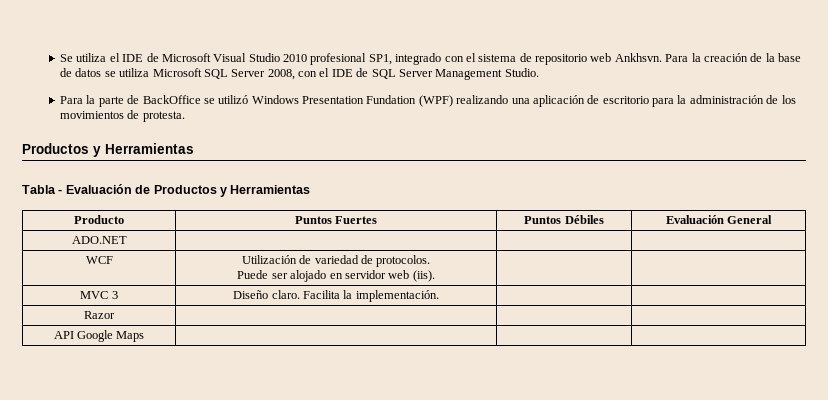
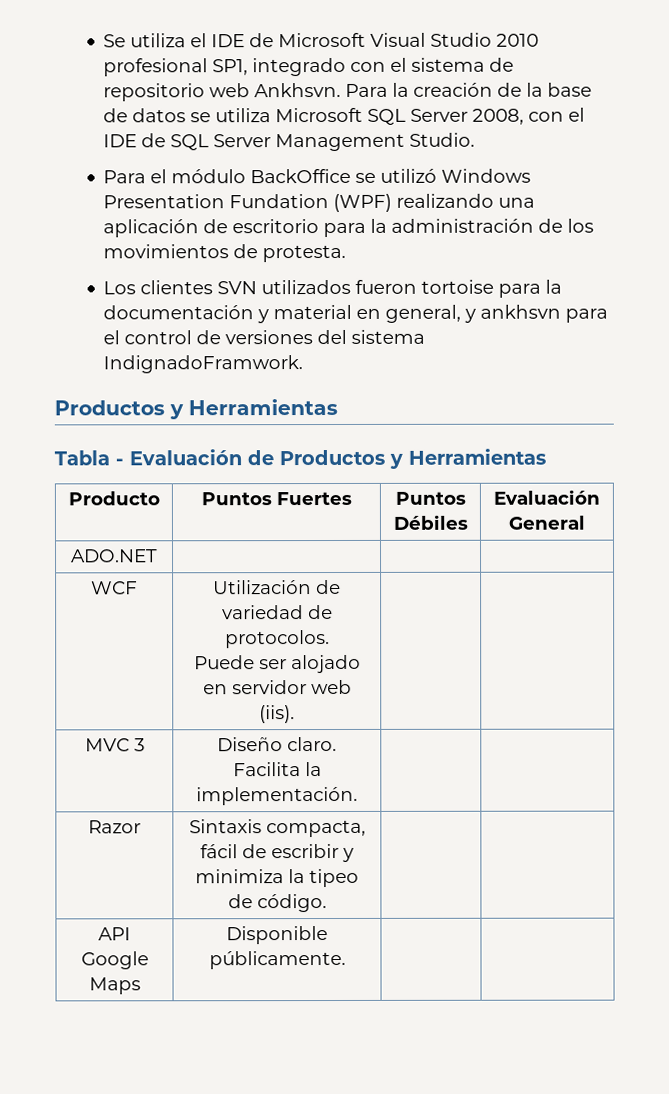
- Para la parte de BackOffice se utilizó Windows Presentation Fundation (WPF) realizando una aplicación de escritorio para la administración de los movimientos de protesta.
+ Para el módulo BackOffice se utilizó Windows Presentation Fundation (WPF) realizando una aplicación de escritorio para la administración de los movimientos de protesta.
+ Los clientes SVN utilizados fueron tortoise para la documentación y material en general, y ankhsvn para el control de versiones del sistema IndignadoFramwork.
- Razor | | |
+ Razor | Sintaxis compacta, fácil de escribir y minimiza la tipeo de código. | |
- API Google Maps | | |
+ API Google Maps | Disponible públicamente. | |

